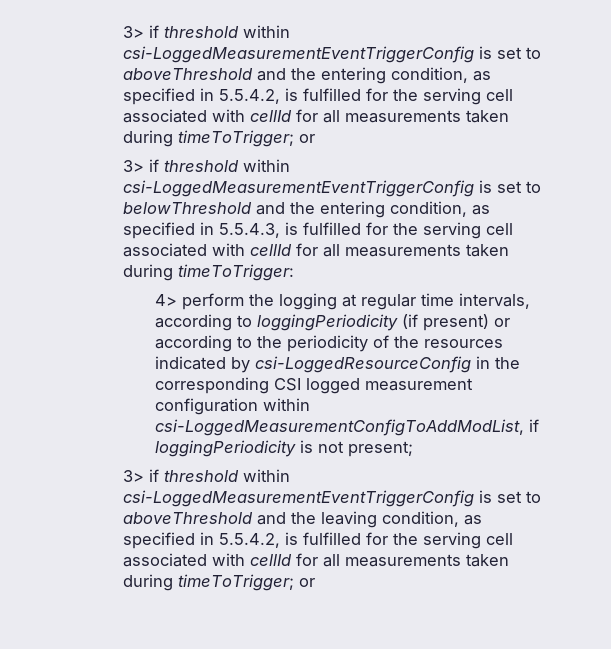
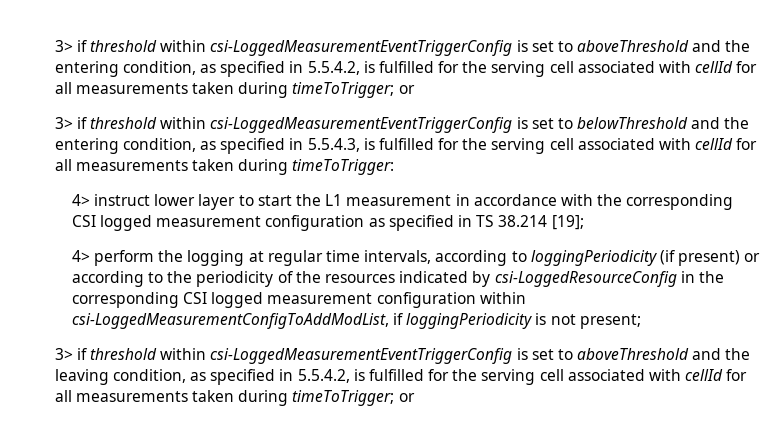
+ 4> instruct lower layer to start the L1 measurement in accordance with the corresponding CSI logged measurement configuration as specified in TS 38.214 [19];

